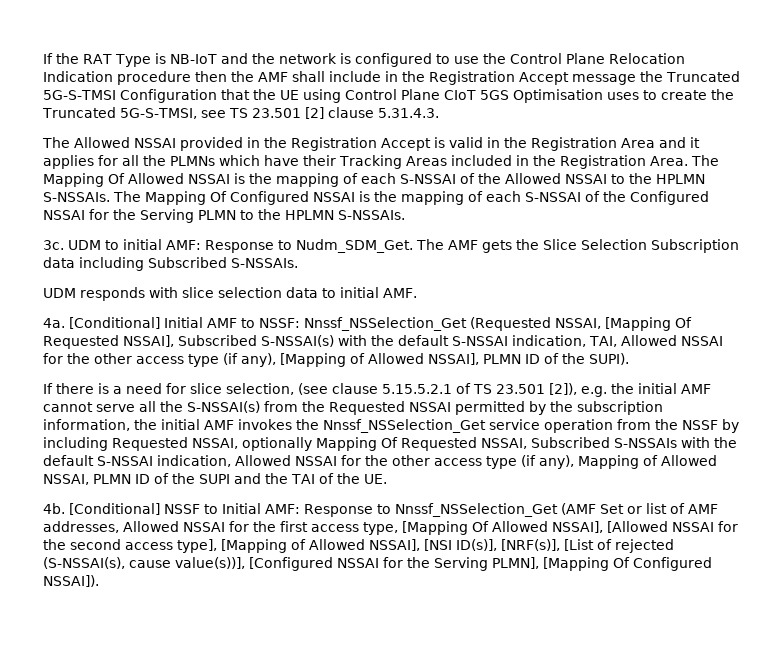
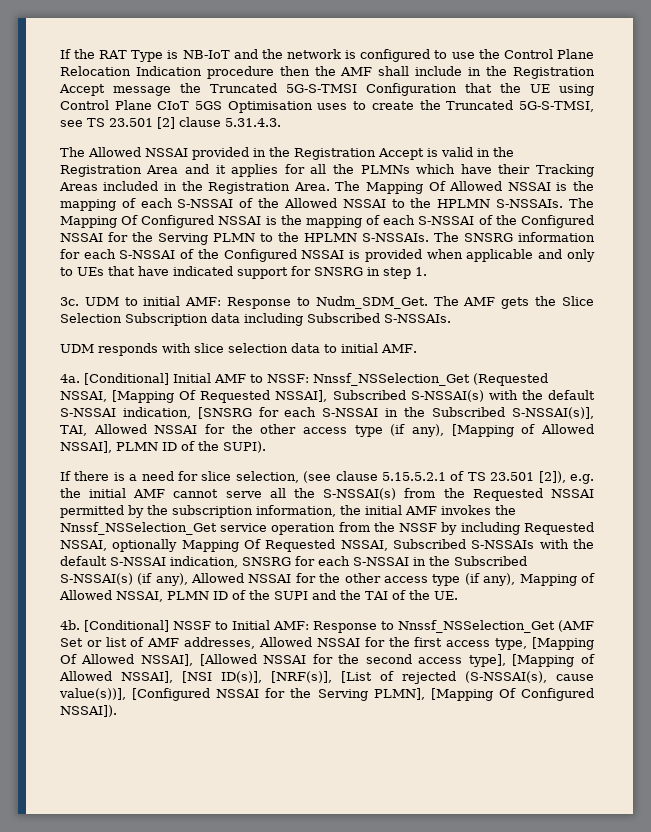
+ The SNSRG information for each S-NSSAI of the Configured NSSAI is provided when applicable and only to UEs that have indicated support for SNSRG in step 1.
- [Conditional] Initial AMF to NSSF: Nnssf_NSSelection_Get (Requested NSSAI, [Mapping Of Requested NSSAI], Subscribed S-NSSAI(s) with the default S-NSSAI indication, TAI, Allowed NSSAI for the other access type (if any), [Mapping of Allowed NSSAI], PLMN ID of the SUPI).
+ [Conditional] Initial AMF to NSSF: Nnssf_NSSelection_Get (Requested NSSAI, [Mapping Of Requested NSSAI], Subscribed S-NSSAI(s) with the default S-NSSAI indication, [SNSRG for each S-NSSAI in the Subscribed S-NSSAI(s)], TAI, Allowed NSSAI for the other access type (if any), [Mapping of Allowed NSSAI], PLMN ID of the SUPI).
- If there is a need for slice selection, (see clause 5.15.5.2.1 of TS 23.501 [2]), e.g. the initial AMF cannot serve all the S-NSSAI(s) from the Requested NSSAI permitted by the subscription information, the initial AMF invokes the Nnssf_NSSelection_Get service operation from the NSSF by including Requested NSSAI, optionally Mapping Of Requested NSSAI, Subscribed S-NSSAIs with the default S-NSSAI indication, Allowed NSSAI for the other access type (if any), Mapping of Allowed NSSAI, PLMN ID of the SUPI and the TAI of the UE.
+ If there is a need for slice selection, (see clause 5.15.5.2.1 of TS 23.501 [2]), e.g. the initial AMF cannot serve all the S-NSSAI(s) from the Requested NSSAI permitted by the subscription information, the initial AMF invokes the Nnssf_NSSelection_Get service operation from the NSSF by including Requested NSSAI, optionally Mapping Of Requested NSSAI, Subscribed S-NSSAIs with the default S-NSSAI indication, SNSRG for each S-NSSAI in the Subscribed S-NSSAI(s) (if any), Allowed NSSAI for the other access type (if any), Mapping of Allowed NSSAI, PLMN ID of the SUPI and the TAI of the UE.

